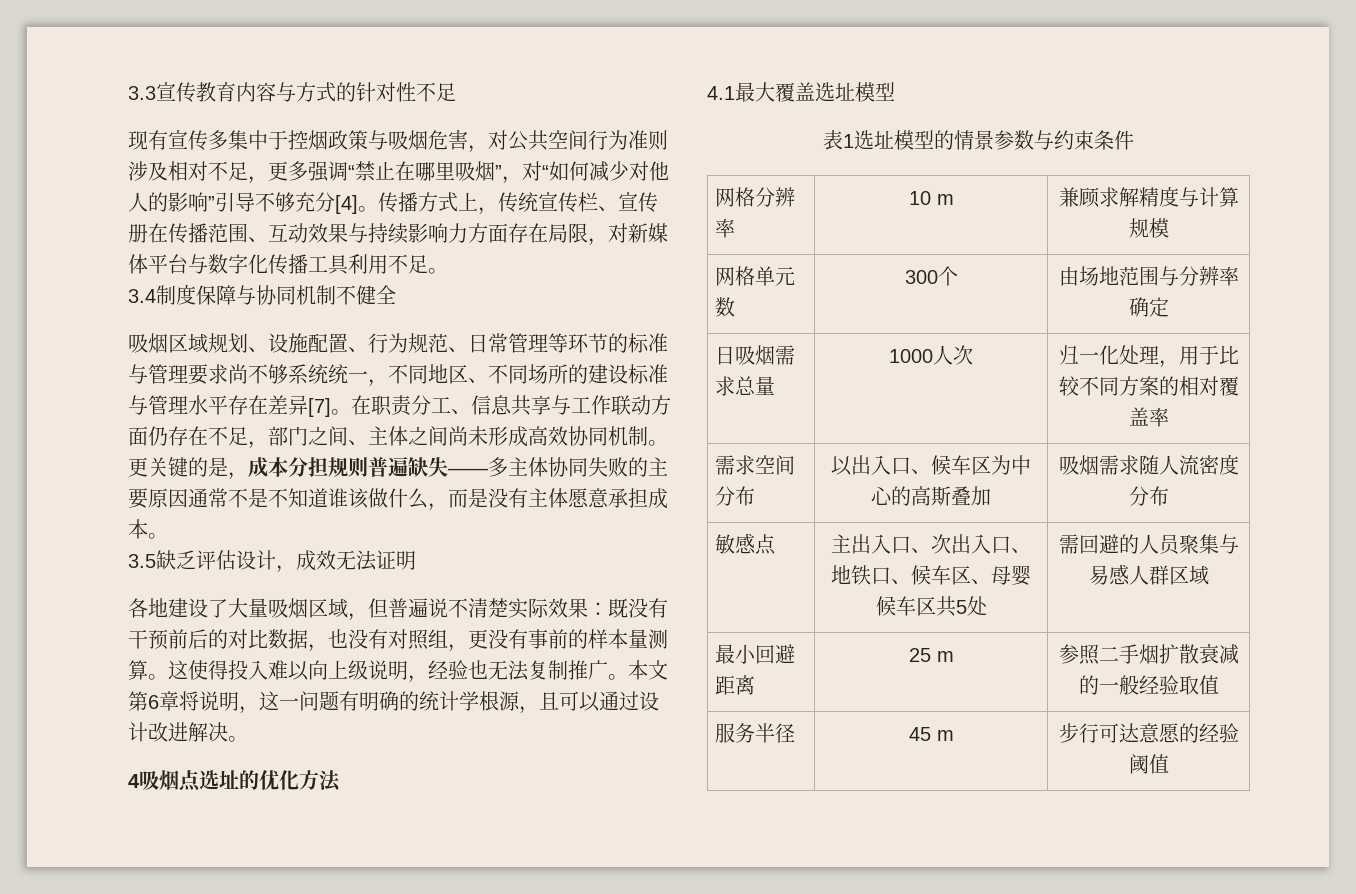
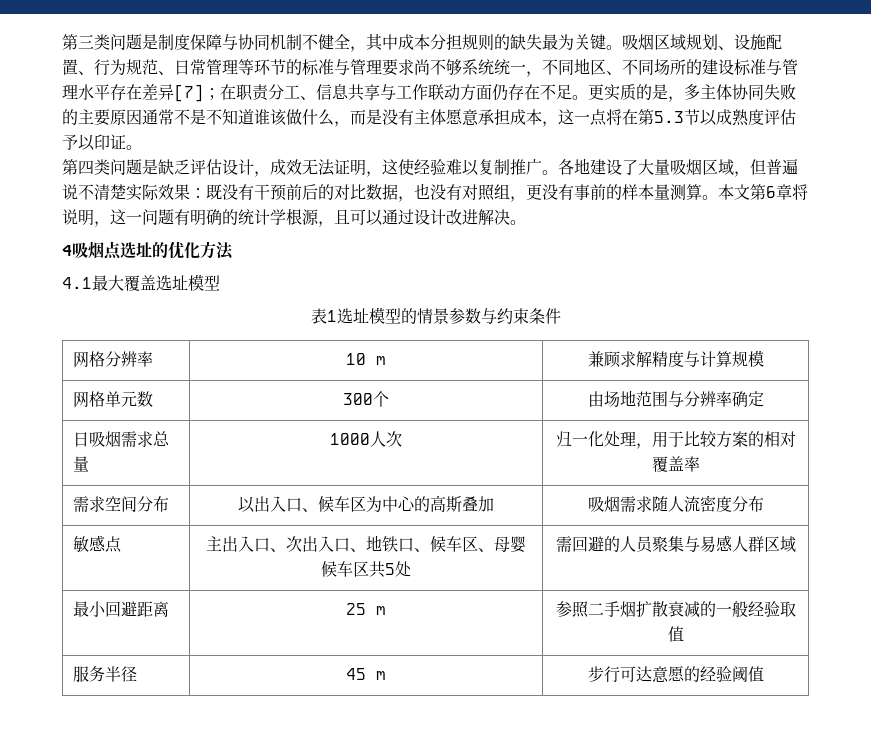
- 3.3宣传教育内容与方式的针对性不足
- 现有宣传多集中于控烟政策与吸烟危害，对公共空间行为准则涉及相对不足，更多强调“禁止在哪里吸烟”，对“如何减少对他人的影响”引导不够充分[4]。传播方式上，传统宣传栏、宣传册在传播范围、互动效果与持续影响力方面存在局限，对新媒体平台与数字化传播工具利用不足。
- 3.4制度保障与协同机制不健全
- 吸烟区域规划、设施配置、行为规范、日常管理等环节的标准与管理要求尚不够系统统一，不同地区、不同场所的建设标准与管理水平存在差异[7]。
+ 第三类问题是制度保障与协同机制不健全，其中成本分担规则的缺失最为关键。吸烟区域规划、设施配置、行为规范、日常管理等环节的标准与管理要求尚不够系统统一，不同地区、不同场所的建设标准与管理水平存在差异[7]；
- 在职责分工、信息共享与工作联动方面仍存在不足，部门之间、主体之间尚未形成高效协同机制。更关键的是，成本分担规则普遍缺失——多主体协同失败的主要原因通常不是不知道谁该做什么，而是没有主体愿意承担成本。
- 3.5缺乏评估设计，成效无法证明
- 各地建设了大量吸烟区域，但普遍说不清楚实际效果：
+ 在职责分工、信息共享与工作联动方面仍存在不足。更实质的是，多主体协同失败的主要原因通常不是不知道谁该做什么，而是没有主体愿意承担成本，这一点将在第5.3节以成熟度评估予以印证。
+ 第四类问题是缺乏评估设计，成效无法证明，这使经验难以复制推广。各地建设了大量吸烟区域，但普遍说不清楚实际效果：
- 这使得投入难以向上级说明，经验也无法复制推广。
- 日吸烟需求总量 | 1000人次 | 归一化处理，用于比较不同方案的相对覆盖率
+ 日吸烟需求总量 | 1000人次 | 归一化处理，用于比较方案的相对覆盖率

